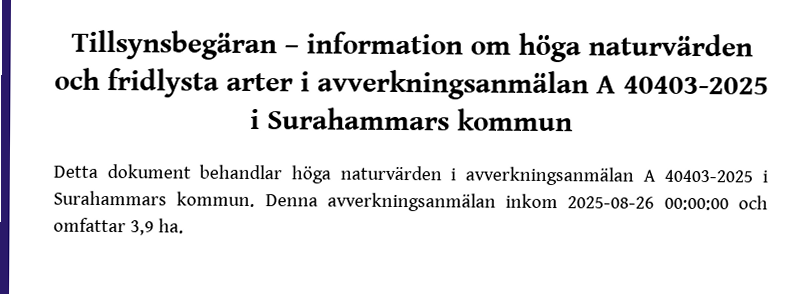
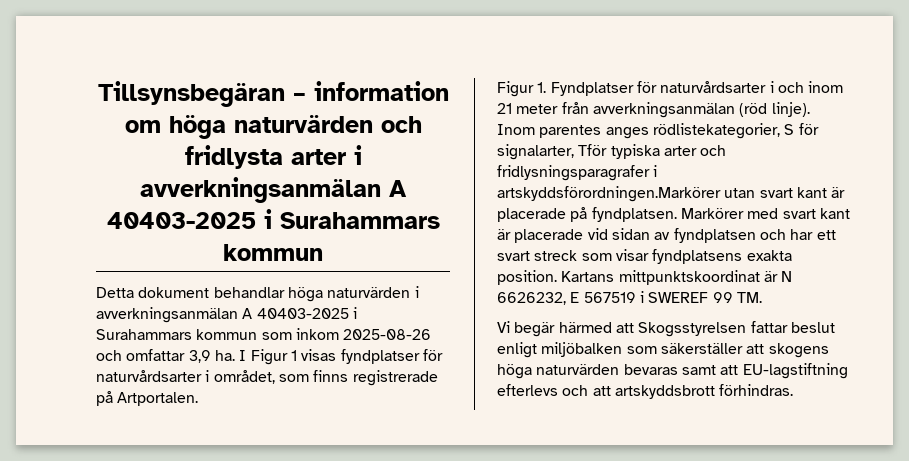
- Detta dokument behandlar höga naturvärden i avverkningsanmälan A 40403-2025 i Surahammars kommun. Denna avverkningsanmälan inkom 2025-08-26 00:00:00 och omfattar 3,9 ha.
+ Detta dokument behandlar höga naturvärden i avverkningsanmälan A 40403-2025 i Surahammars kommun som inkom 2025-08-26 och omfattar 3,9 ha.
+ I Figur 1 visas fyndplatser för naturvårdsarter i området, som finns registrerade på Artportalen.
+ Figur 1. Fyndplatser för naturvårdsarter i och inom 21 meter från avverkningsanmälan (röd linje). Inom parentes anges rödlistekategorier, S för signalarter, Tför typiska arter och fridlysningsparagrafer i artskyddsförordningen.Markörer utan svart kant är placerade på fyndplatsen. Markörer med svart kant är placerade vid sidan av fyndplatsen och har ett svart streck som visar fyndplatsens exakta position. Kartans mittpunktskoordinat är N 6626232, E 567519 i SWEREF 99 TM.
+ Vi begär härmed att Skogsstyrelsen fattar beslut enligt miljöbalken som säkerställer att skogens höga naturvärden bevaras samt att EU-lagstiftning efterlevs och att artskyddsbrott förhindras.

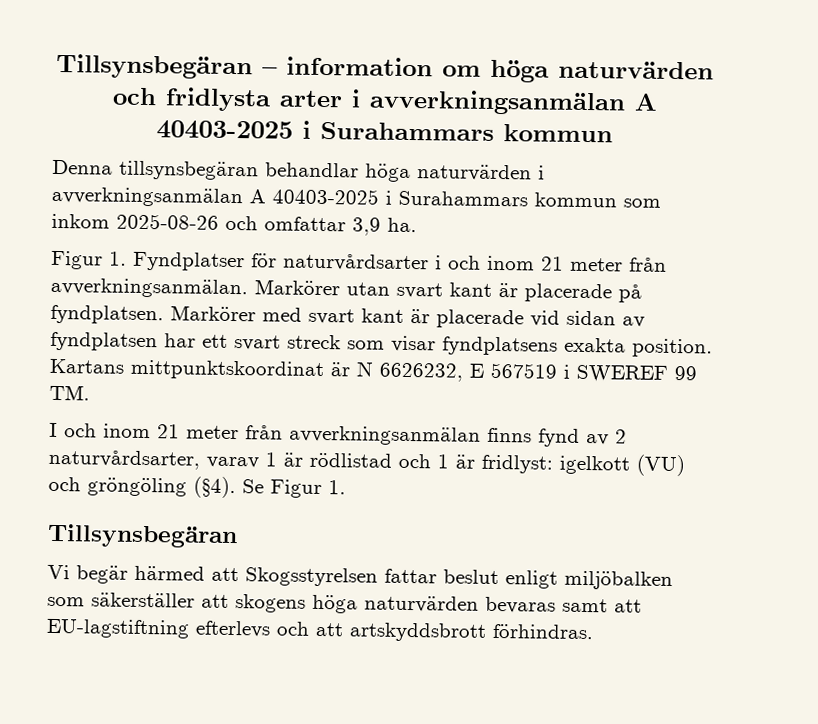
- Detta dokument behandlar höga naturvärden i avverkningsanmälan A 40403-2025 i Surahammars kommun som inkom 2025-08-26 och omfattar 3,9 ha. I Figur 1 visas fyndplatser för naturvårdsarter i området, som finns registrerade på Artportalen.
+ Denna tillsynsbegäran behandlar höga naturvärden i avverkningsanmälan A 40403-2025 i Surahammars kommun som inkom 2025-08-26 och omfattar 3,9 ha.
- Figur 1. Fyndplatser för naturvårdsarter i och inom 21 meter från avverkningsanmälan (röd linje). Inom parentes anges rödlistekategorier, S för signalarter, Tför typiska arter och fridlysningsparagrafer i artskyddsförordningen.Markörer utan svart kant är placerade på fyndplatsen.
+ Figur 1. Fyndplatser för naturvårdsarter i och inom 21 meter från avverkningsanmälan. Markörer utan svart kant är placerade på fyndplatsen.
- Markörer med svart kant är placerade vid sidan av fyndplatsen och har ett svart streck som visar fyndplatsens exakta position.
+ Markörer med svart kant är placerade vid sidan av fyndplatsen har ett svart streck som visar fyndplatsens exakta position.
+ I och inom 21 meter från avverkningsanmälan finns fynd av 2 naturvårdsarter, varav 1 är rödlistad och 1 är fridlyst: igelkott (VU) och gröngöling (§4). Se Figur 1.
+ Tillsynsbegäran

